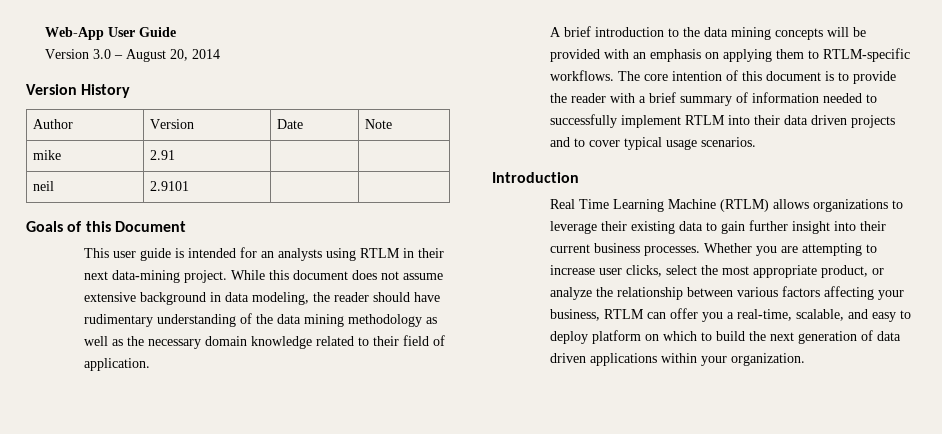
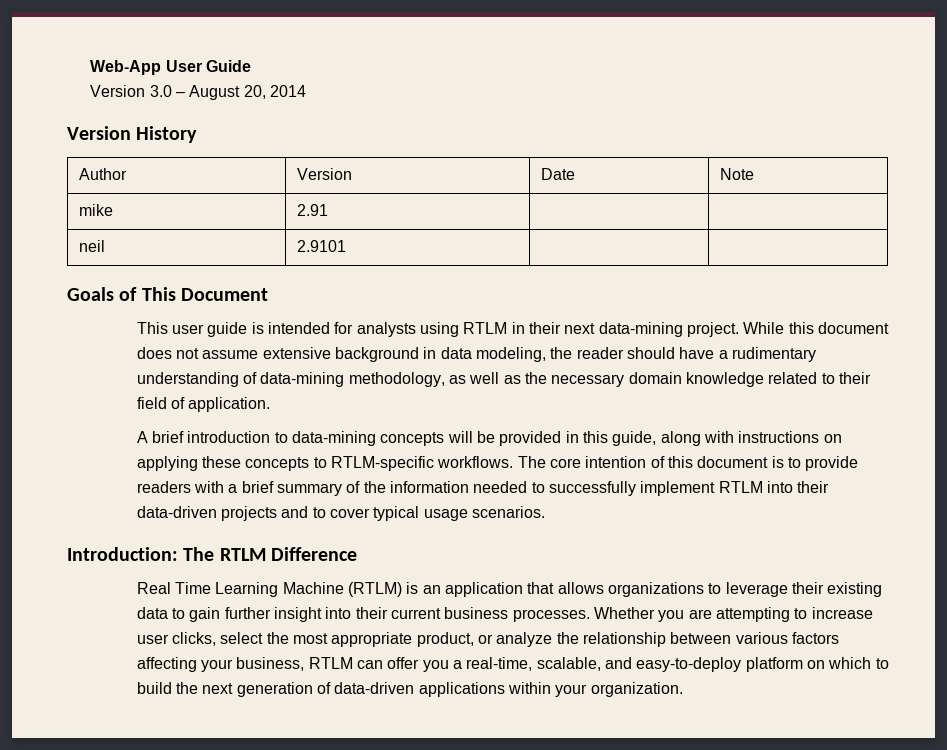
- Goals of this Document
+ Goals of This Document
- This user guide is intended for an analysts using RTLM in their next data-mining project.
+ This user guide is intended for analysts using RTLM in their next data-mining project.
- While this document does not assume extensive background in data modeling, the reader should have rudimentary understanding of the data mining methodology as well as the necessary domain knowledge related to their field of application.
+ While this document does not assume extensive background in data modeling, the reader should have a rudimentary understanding of data-mining methodology, as well as the necessary domain knowledge related to their field of application.
- A brief introduction to the data mining concepts will be provided with an emphasis on applying them to RTLM-specific workflows.
+ A brief introduction to data-mining concepts will be provided in this guide, along with instructions on applying these concepts to RTLM-specific workflows.
- The core intention of this document is to provide the reader with a brief summary of information needed to successfully implement RTLM into their data driven projects and to cover typical usage scenarios.
+ The core intention of this document is to provide readers with a brief summary of the information needed to successfully implement RTLM into their data-driven projects and to cover typical usage scenarios.
- Introduction
+ Introduction: The RTLM Difference
- Real Time Learning Machine (RTLM) allows organizations to leverage their existing data to gain further insight into their current business processes.
+ Real Time Learning Machine (RTLM) is an application that allows organizations to leverage their existing data to gain further insight into their current business processes.
- Whether you are attempting to increase user clicks, select the most appropriate product, or analyze the relationship between various factors affecting your business, RTLM can offer you a real-time, scalable, and easy to deploy platform on which to build the next generation of data driven applications within your organization.
+ Whether you are attempting to increase user clicks, select the most appropriate product, or analyze the relationship between various factors affecting your business, RTLM can offer you a real-time, scalable, and easy-to-deploy platform on which to build the next generation of data-driven applications within your organization.

